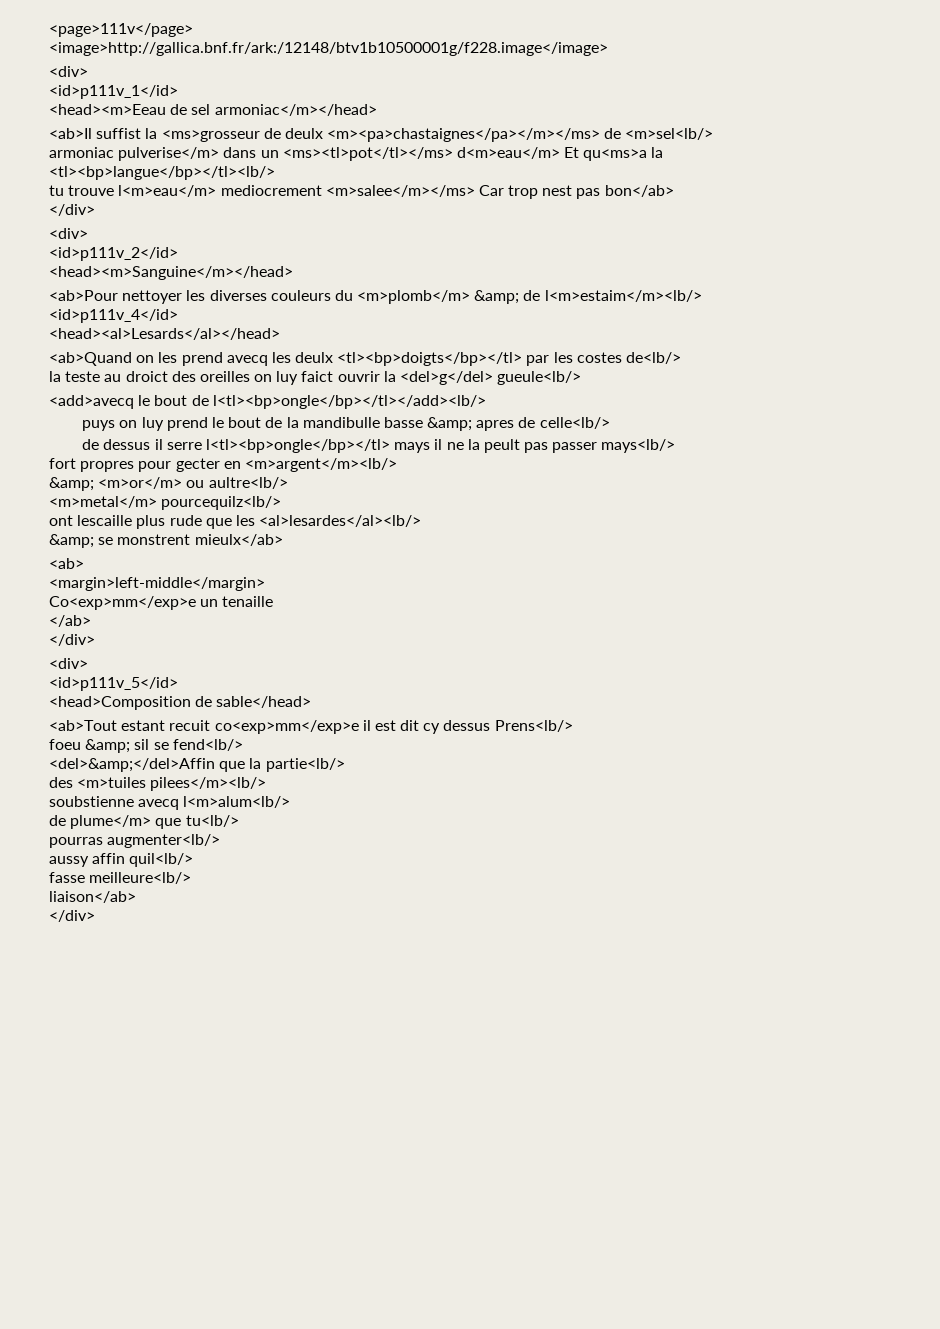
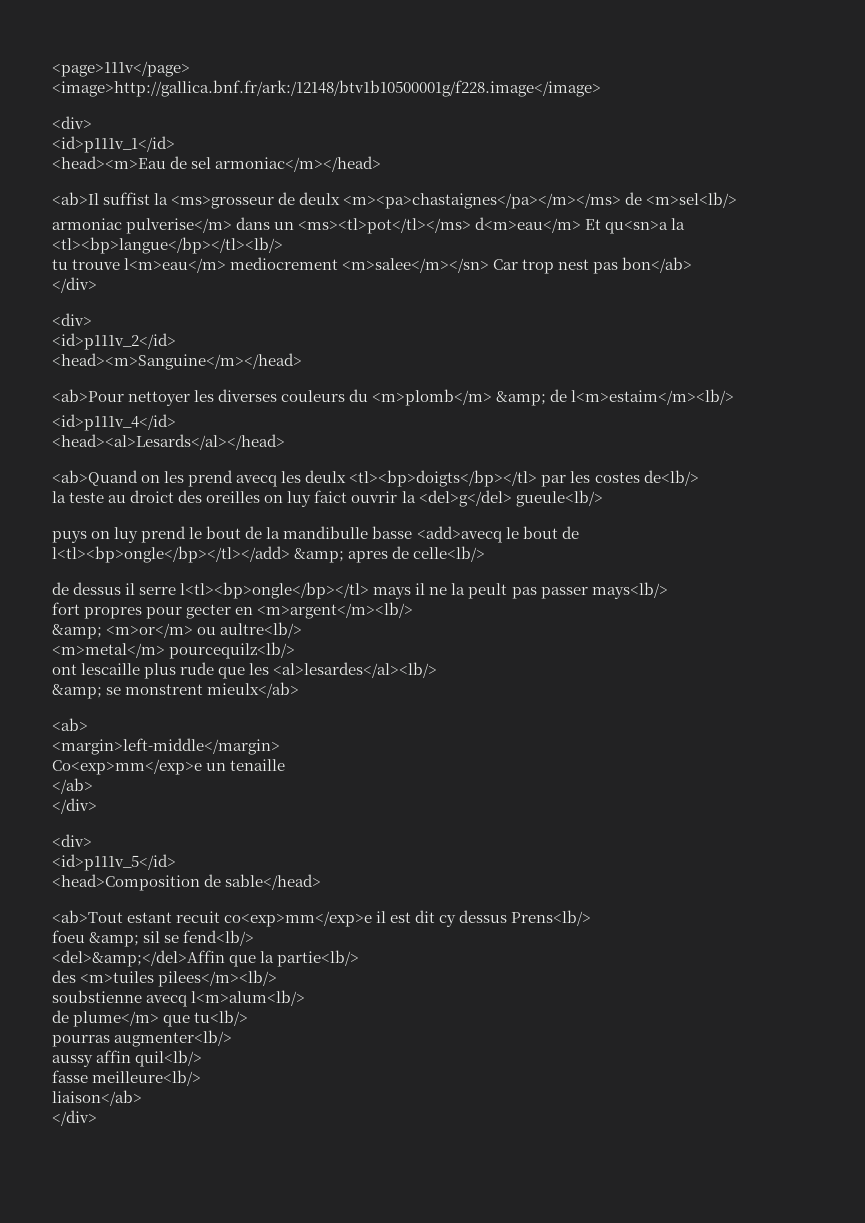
- <head><m>Eeau de sel armoniac</m></head>
+ <head><m>Eau de sel armoniac</m></head>
- armoniac pulverise</m> dans un <ms><tl>pot</tl></ms> d<m>eau</m> Et qu<ms>a la <tl><bp>langue</bp></tl><lb/>
+ armoniac pulverise</m> dans un <ms><tl>pot</tl></ms> d<m>eau</m> Et qu<sn>a la <tl><bp>langue</bp></tl><lb/>
- tu trouve l<m>eau</m> mediocrement <m>salee</m></ms> Car trop nest pas bon</ab>
+ tu trouve l<m>eau</m> mediocrement <m>salee</m></sn> Car trop nest pas bon</ab>
- <add>avecq le bout de l<tl><bp>ongle</bp></tl></add><lb/>
- puys on luy prend le bout de la mandibulle basse &amp; apres de celle<lb/>
+ puys on luy prend le bout de la mandibulle basse <add>avecq le bout de l<tl><bp>ongle</bp></tl></add> &amp; apres de celle<lb/>

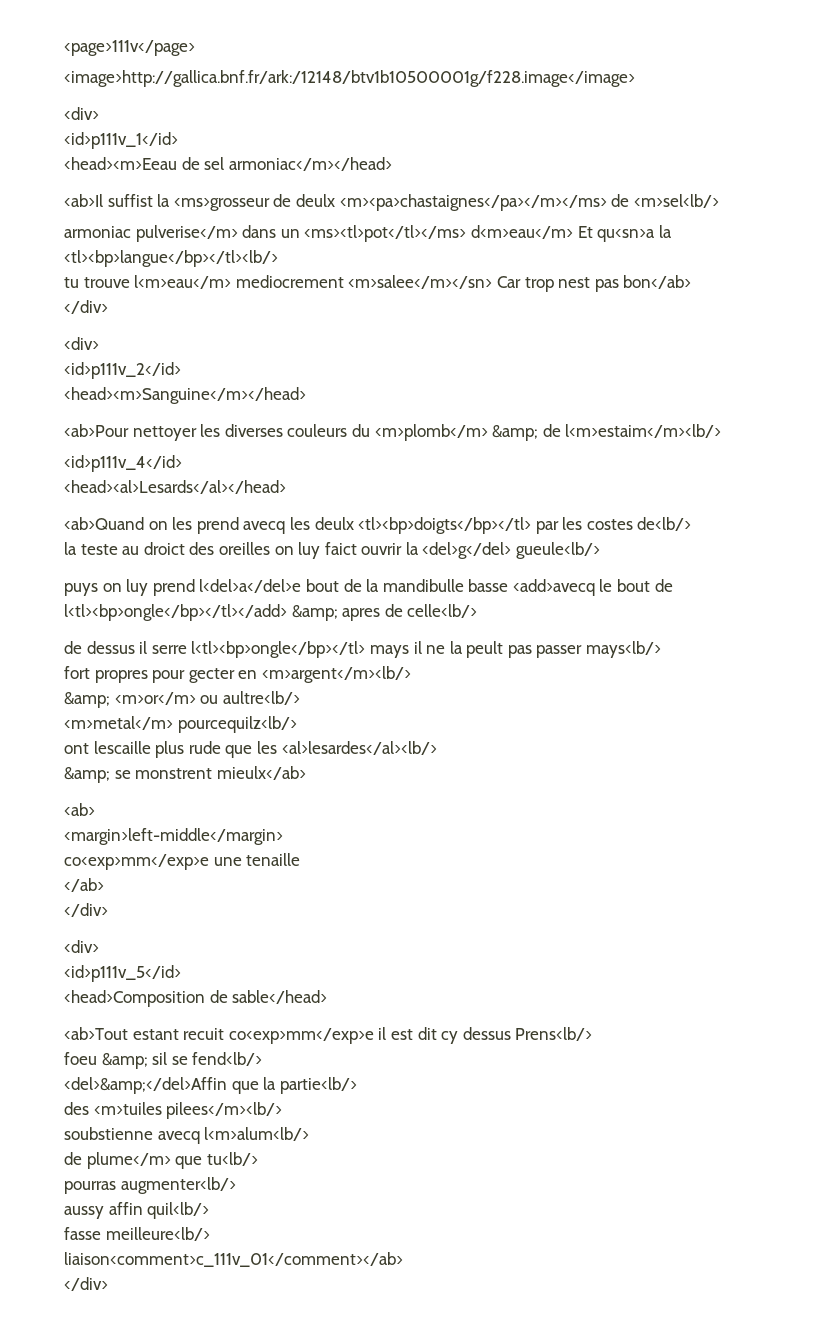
- <head><m>Eau de sel armoniac</m></head>
+ <head><m>Eeau de sel armoniac</m></head>
- puys on luy prend le bout de la mandibulle basse <add>avecq le bout de l<tl><bp>ongle</bp></tl></add> &amp; apres de celle<lb/>
+ puys on luy prend l<del>a</del>e bout de la mandibulle basse <add>avecq le bout de l<tl><bp>ongle</bp></tl></add> &amp; apres de celle<lb/>
- Co<exp>mm</exp>e un tenaille
+ co<exp>mm</exp>e une tenaille
- liaison</ab>
+ liaison<comment>c_111v_01</comment></ab>

